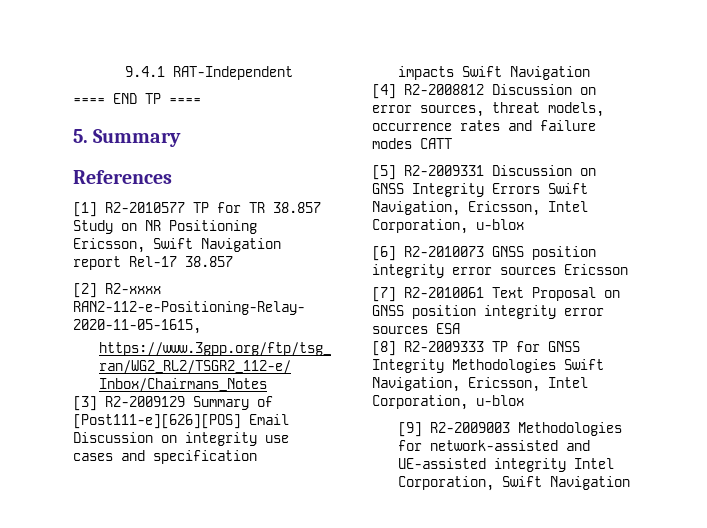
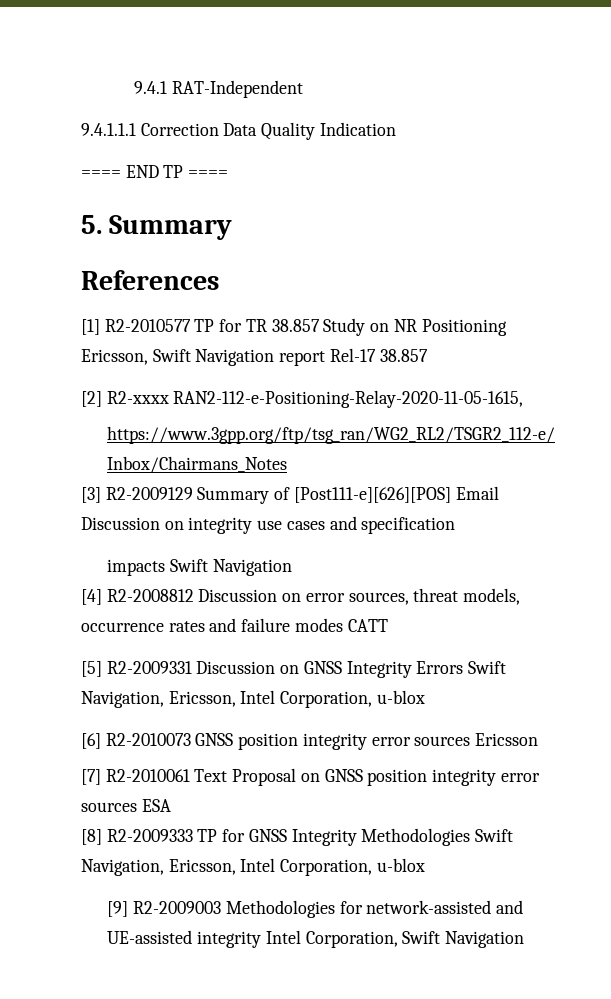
+ 9.4.1.1.1 Correction Data Quality Indication

